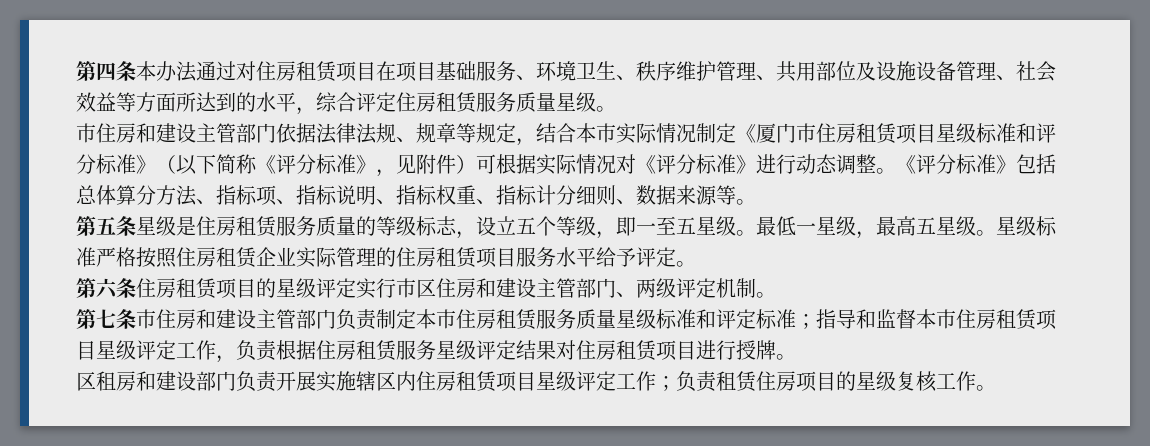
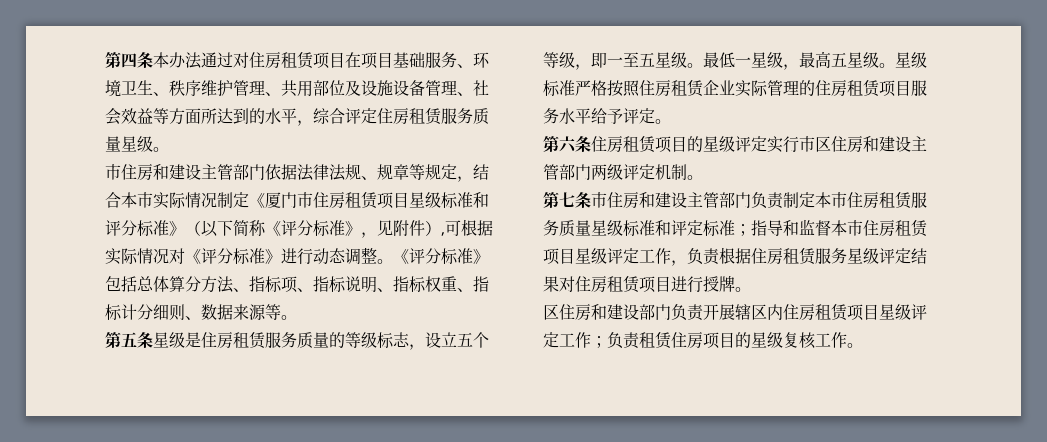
- 市住房和建设主管部门依据法律法规、规章等规定，结合本市实际情况制定《厦门市住房租赁项目星级标准和评分标准》（以下简称《评分标准》，见附件）可根据实际情况对《评分标准》进行动态调整。
+ 市住房和建设主管部门依据法律法规、规章等规定，结合本市实际情况制定《厦门市住房租赁项目星级标准和评分标准》（以下简称《评分标准》，见附件）,可根据实际情况对《评分标准》进行动态调整。
- 第六条住房租赁项目的星级评定实行市区住房和建设主管部门、两级评定机制。
+ 第六条住房租赁项目的星级评定实行市区住房和建设主管部门两级评定机制。
- 区租房和建设部门负责开展实施辖区内住房租赁项目星级评定工作；负责租赁住房项目的星级复核工作。
+ 区住房和建设部门负责开展辖区内住房租赁项目星级评定工作；负责租赁住房项目的星级复核工作。

